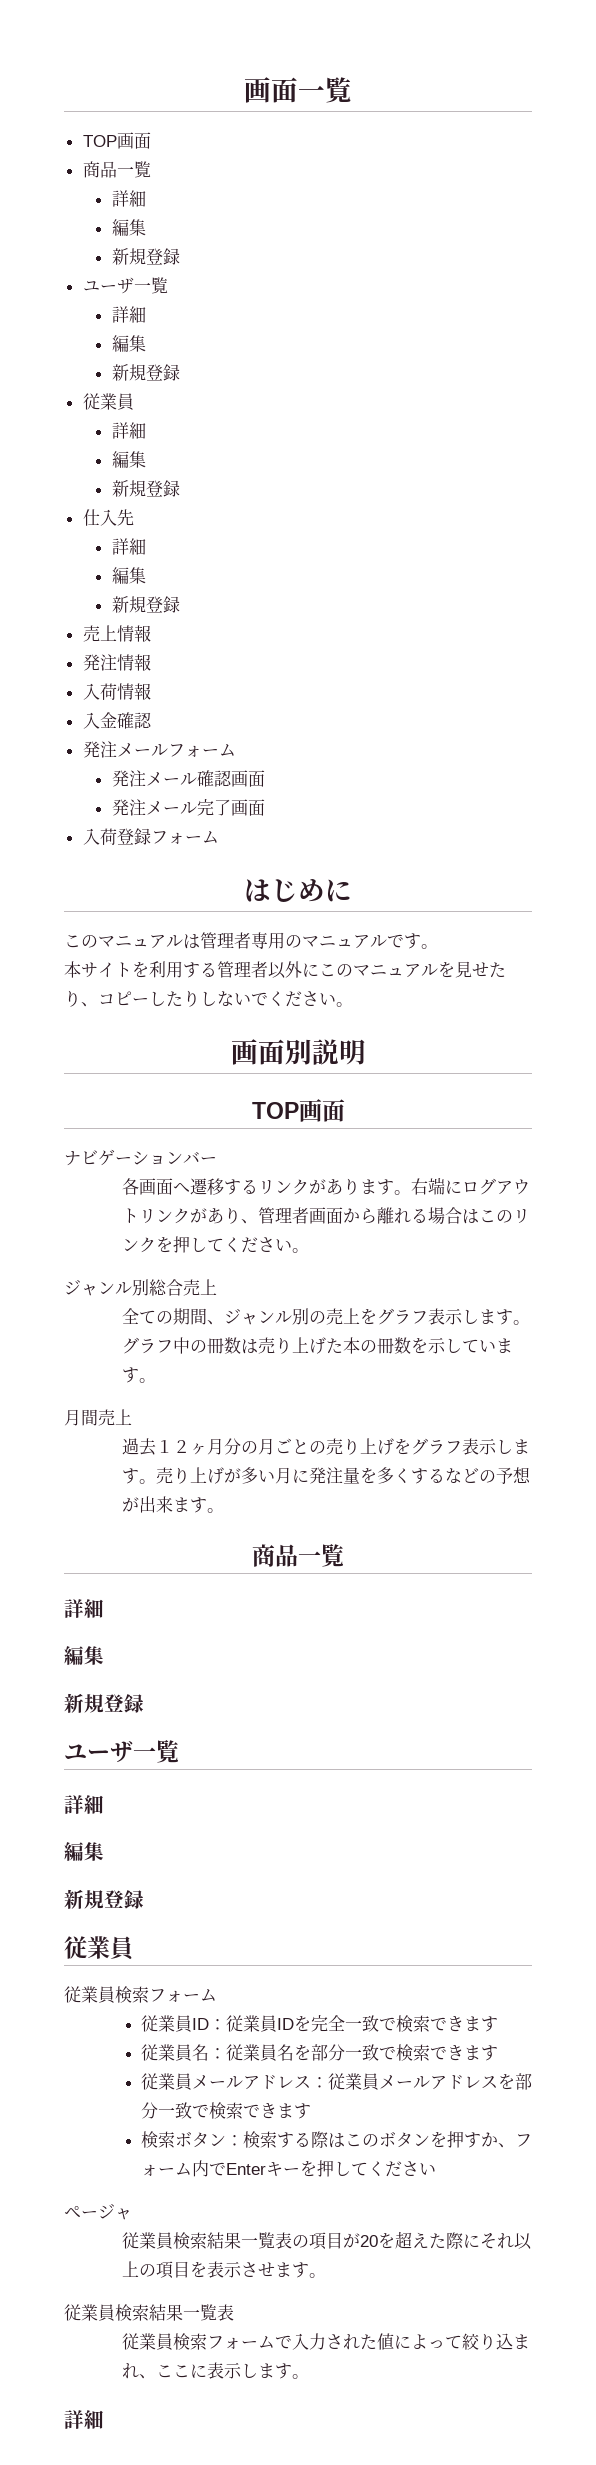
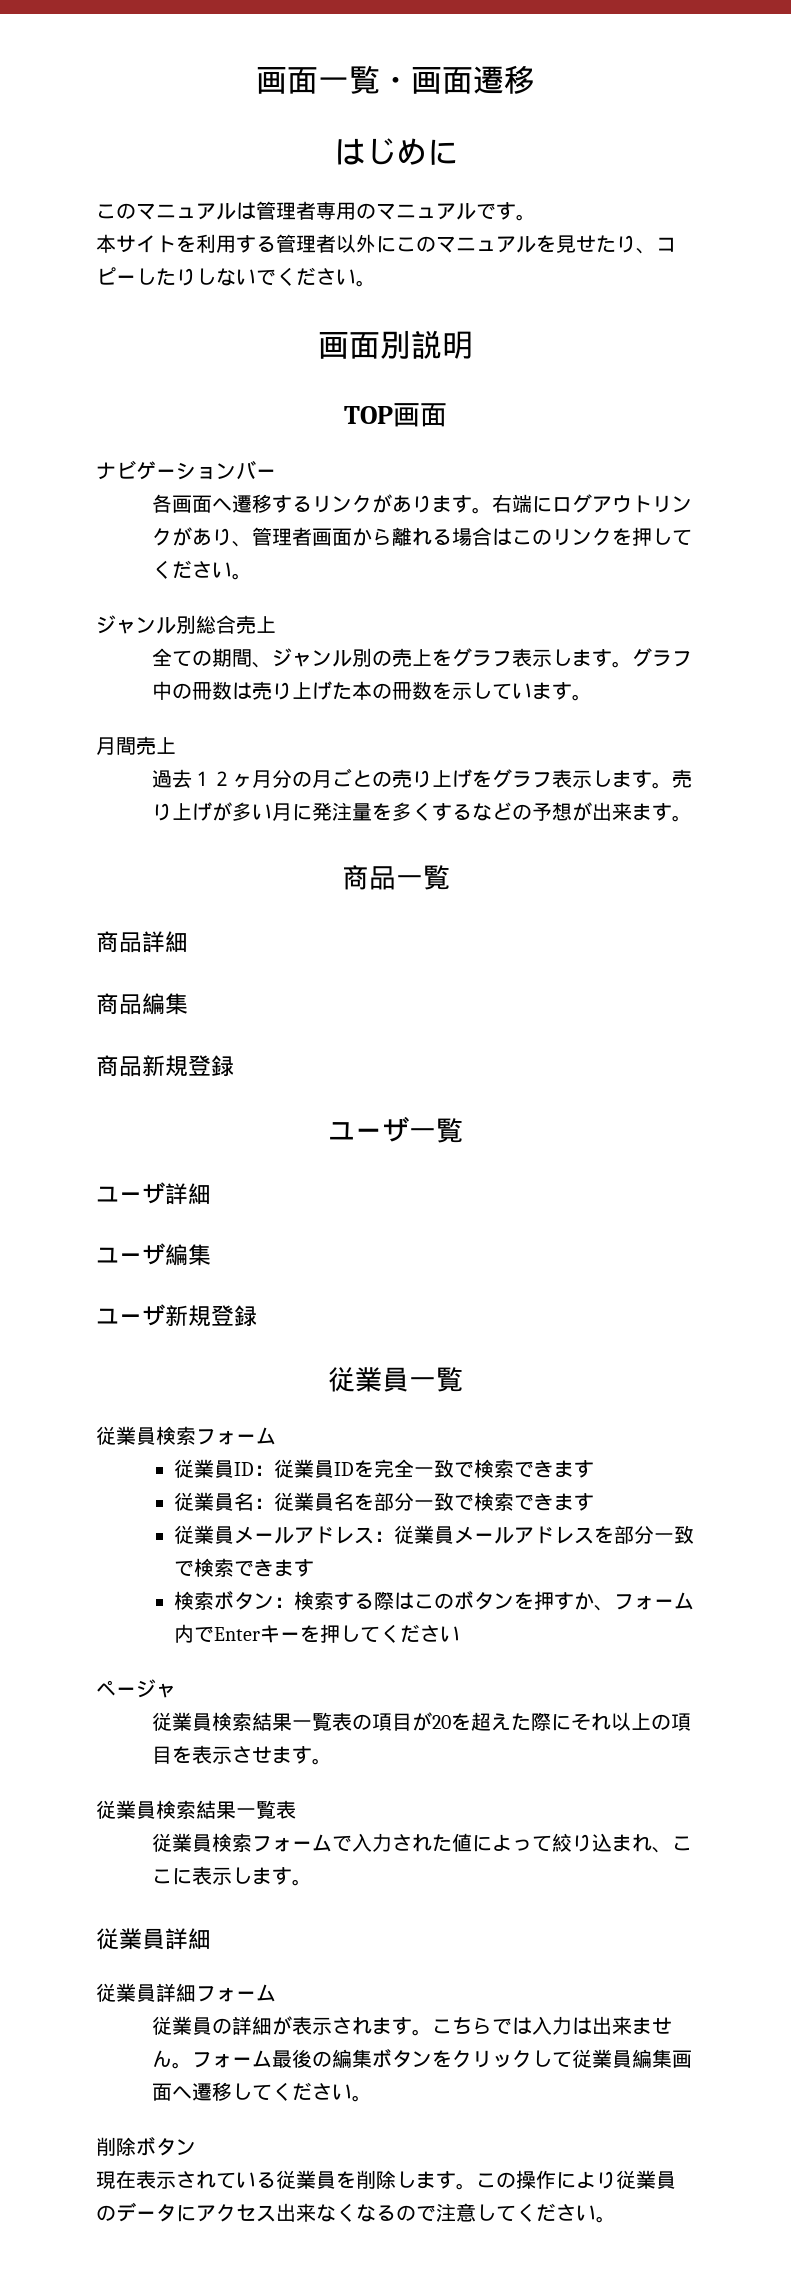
- 画面一覧
- TOP画面
- 商品一覧
- 詳細
- 編集
- 新規登録
- ユーザ一覧
- 詳細
- 編集
- 新規登録
- 従業員
- 詳細
- 編集
- 新規登録
- 仕入先
- 詳細
- 編集
- 新規登録
- 売上情報
- 発注情報
- 入荷情報
- 入金確認
- 発注メールフォーム
- 発注メール確認画面
- 発注メール完了画面
- 入荷登録フォーム
+ 画面一覧・画面遷移
  売り上げが多い月に発注量を多くするなどの予想が出来ます。
  商品一覧
- 詳細
- 編集
- 新規登録
+ 商品詳細
+ 商品編集
+ 商品新規登録
  ユーザ一覧
- 詳細
- 編集
- 新規登録
- 従業員
+ ユーザ詳細
+ ユーザ編集
+ ユーザ新規登録
+ 従業員一覧
  従業員検索フォームで入力された値によって絞り込まれ、ここに表示します。
- 詳細
+ 従業員詳細
+ 従業員詳細フォーム
+ 従業員の詳細が表示されます。こちらでは入力は出来ません。フォーム最後の編集ボタンをクリックして従業員編集画面へ遷移してください。
+ 削除ボタン
+ 現在表示されている従業員を削除します。この操作により従業員のデータにアクセス出来なくなるので注意してください。

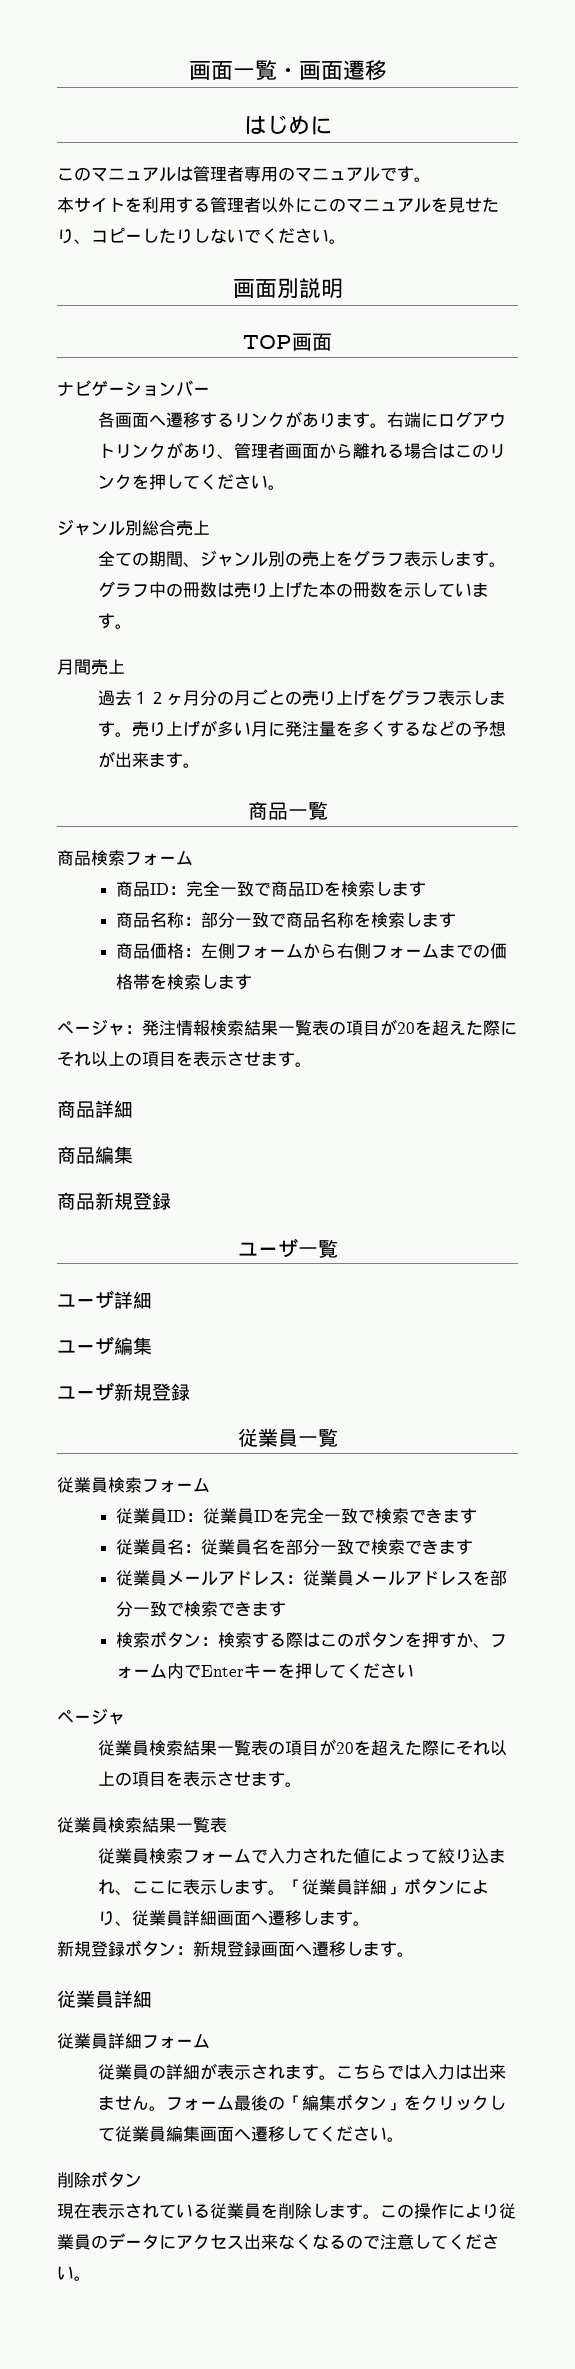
+ 商品検索フォーム
+ 商品ID：完全一致で商品IDを検索します
+ 商品名称：部分一致で商品名称を検索します
+ 商品価格：左側フォームから右側フォームまでの価格帯を検索します
+ ページャ：発注情報検索結果一覧表の項目が20を超えた際にそれ以上の項目を表示させます。
+ 「従業員詳細」ボタンにより、従業員詳細画面へ遷移します。
+ 新規登録ボタン：新規登録画面へ遷移します。
- フォーム最後の編集ボタンをクリックして従業員編集画面へ遷移してください。
+ フォーム最後の「編集ボタン」をクリックして従業員編集画面へ遷移してください。

